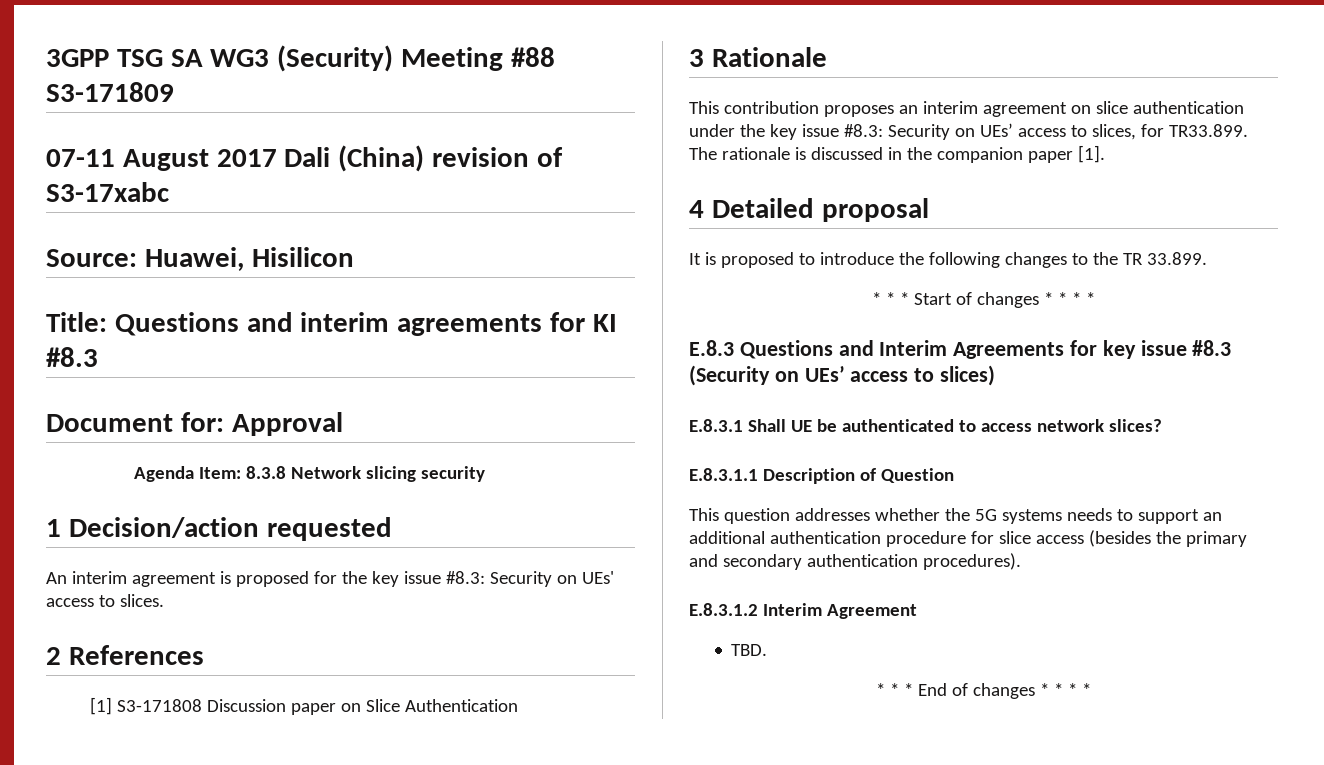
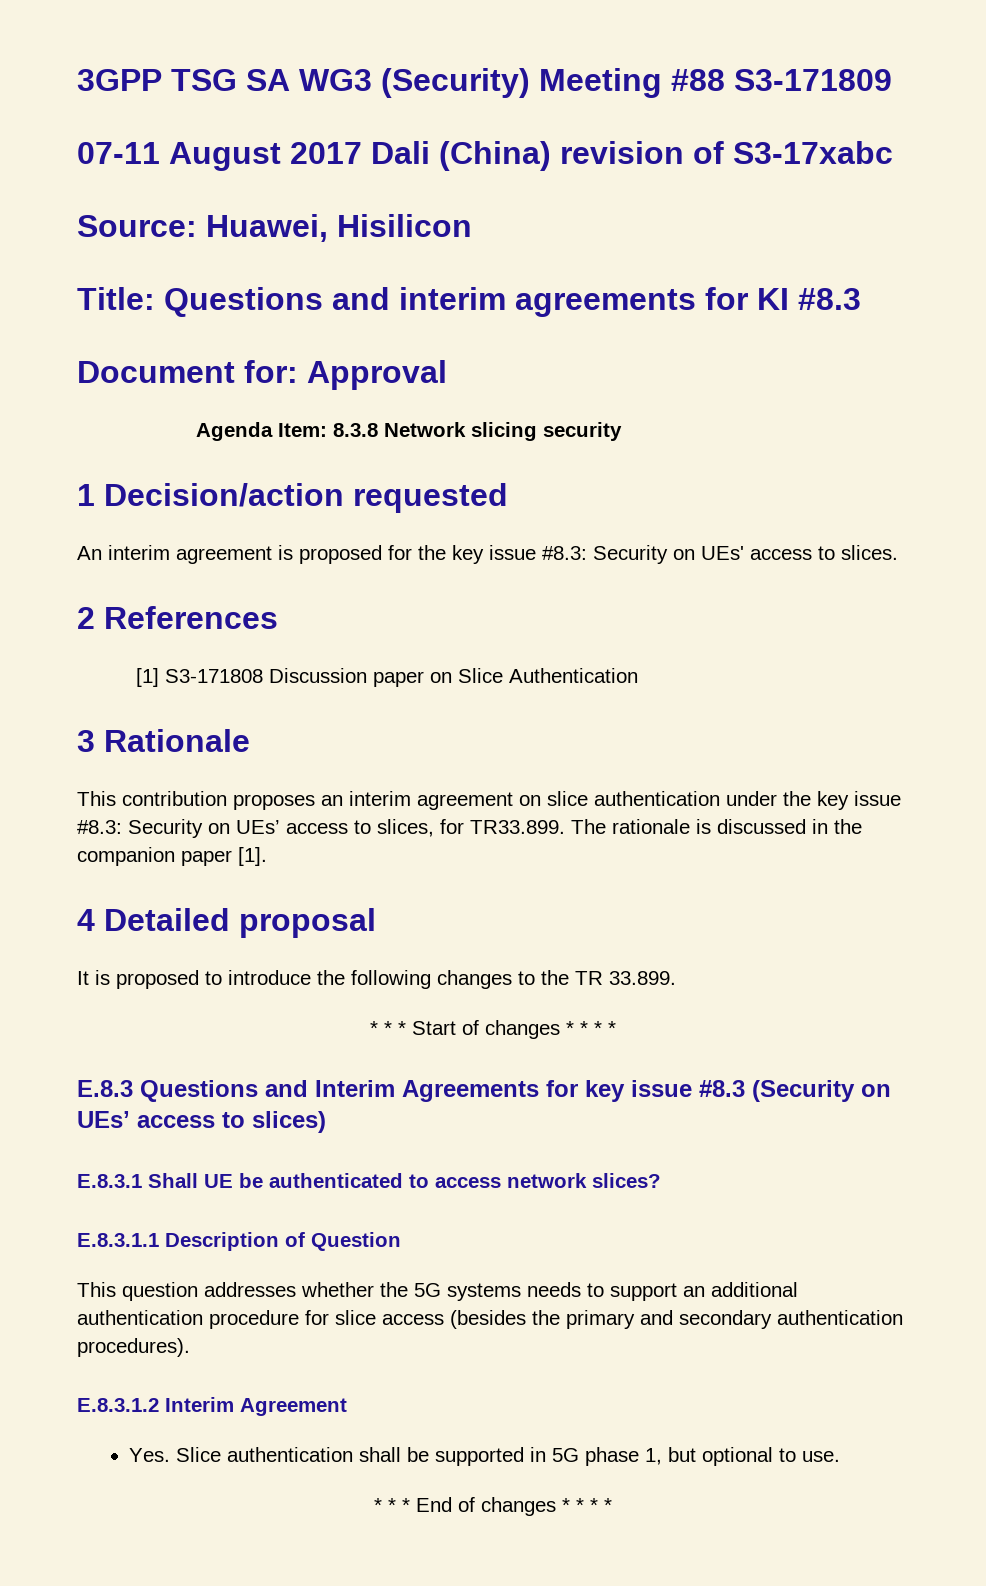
- TBD.
+ Yes. Slice authentication shall be supported in 5G phase 1, but optional to use.

